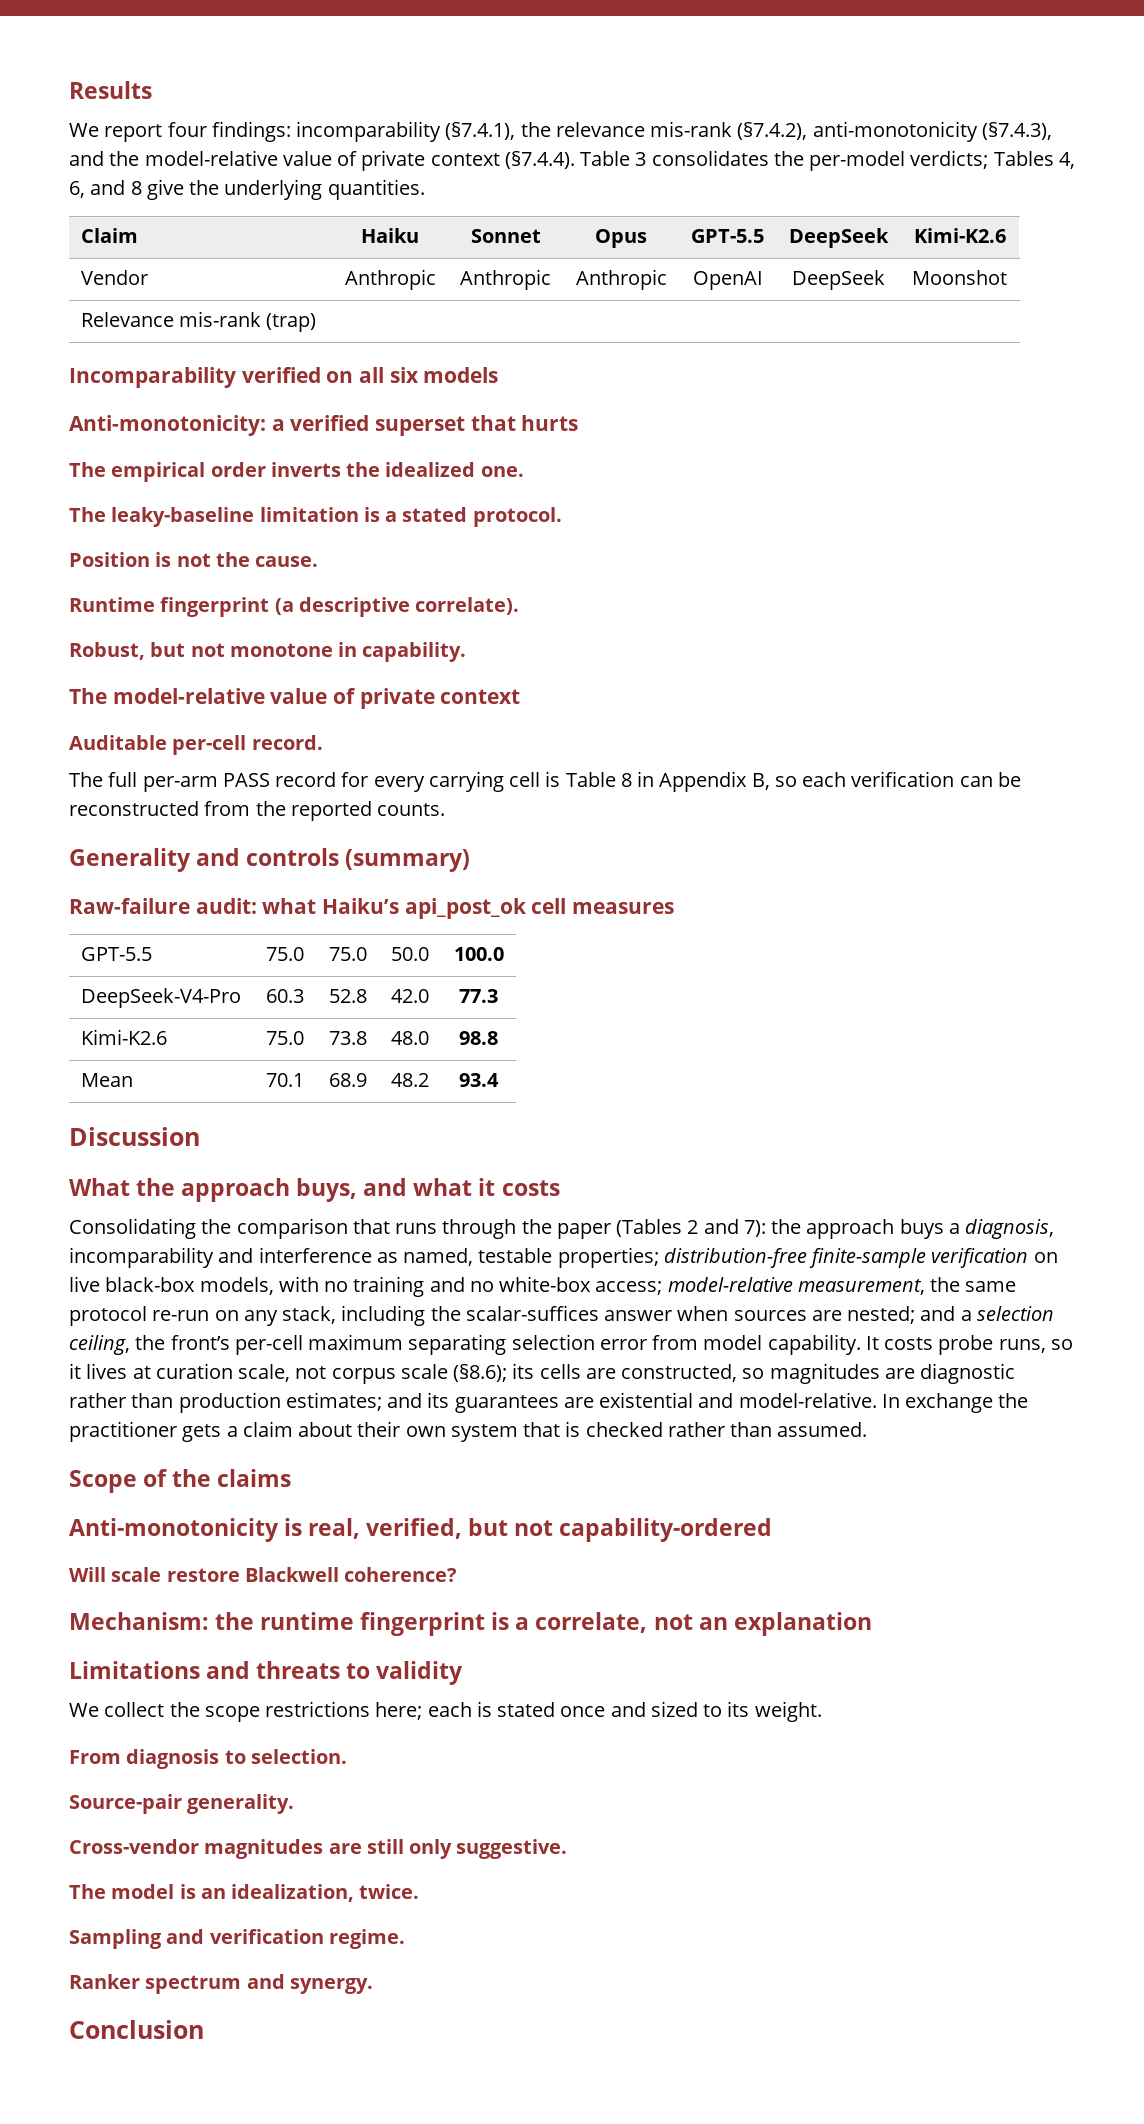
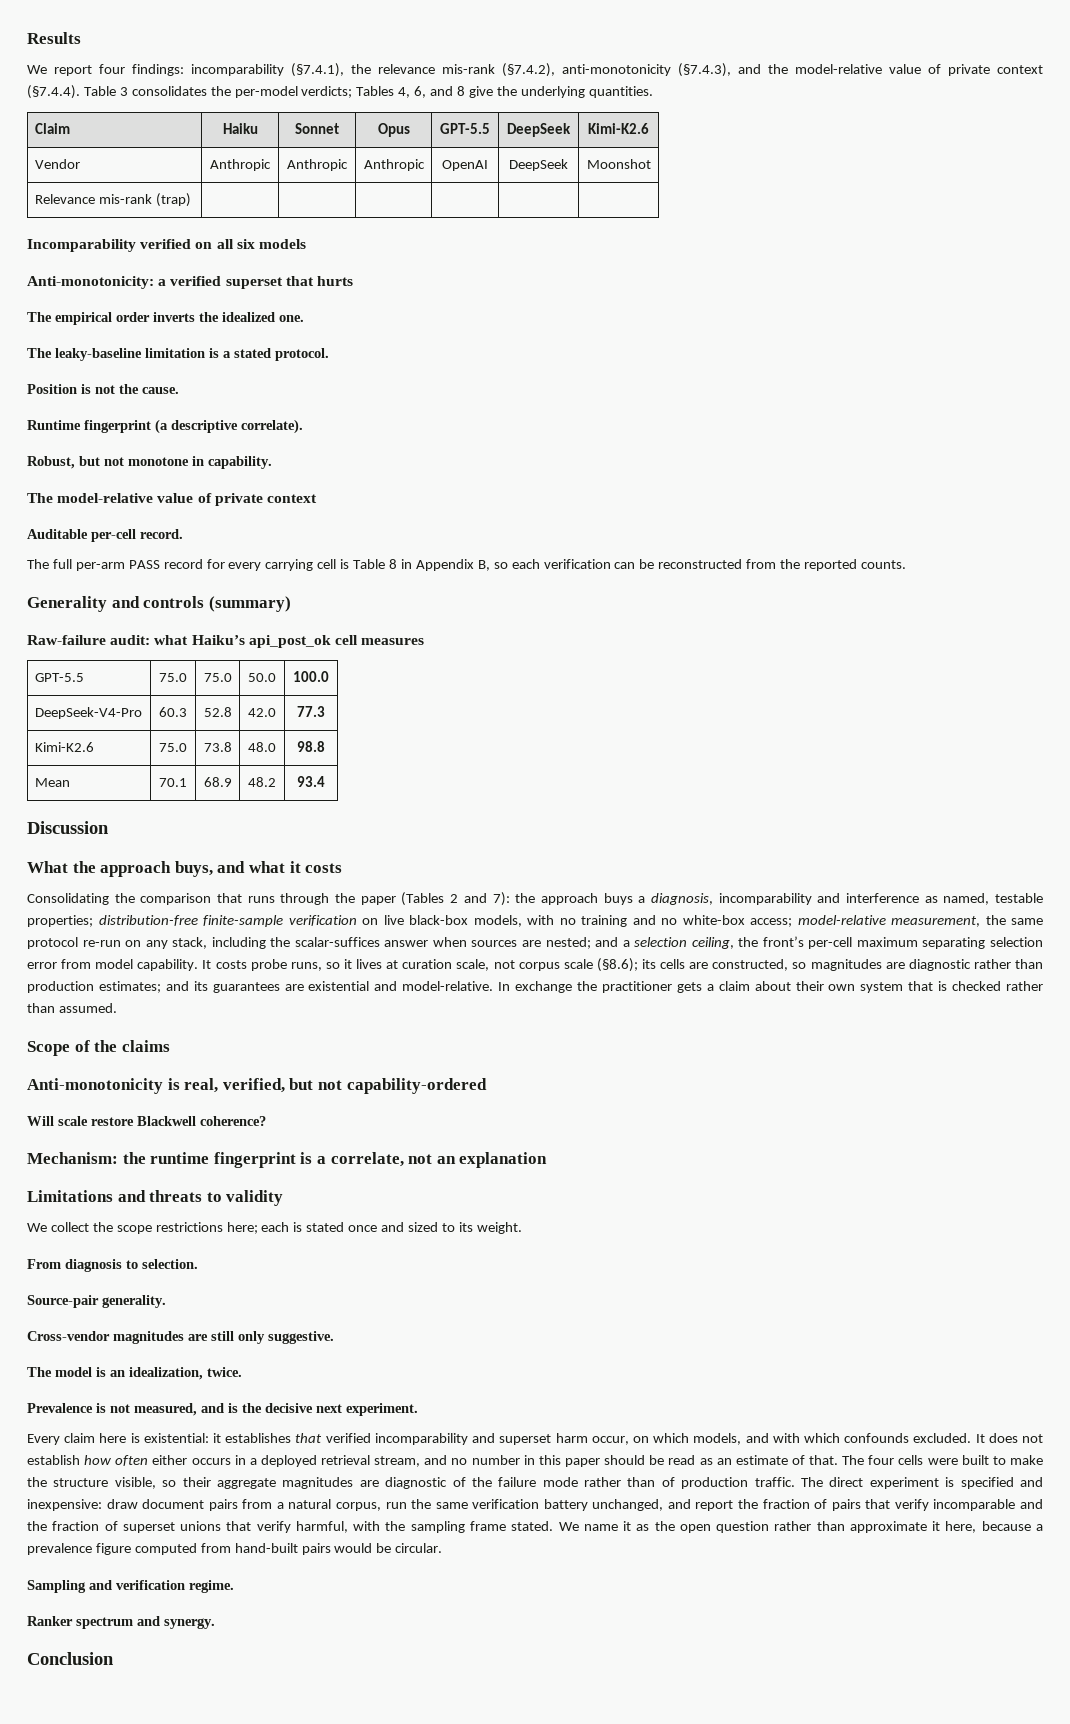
+ Prevalence is not measured, and is the decisive next experiment.
+ Every claim here is existential: it establishes that verified incomparability and superset harm occur, on which models, and with which confounds excluded. It does not establish how often either occurs in a deployed retrieval stream, and no number in this paper should be read as an estimate of that. The four cells were built to make the structure visible, so their aggregate magnitudes are diagnostic of the failure mode rather than of production traffic. The direct experiment is specified and inexpensive: draw document pairs from a natural corpus, run the same verification battery unchanged, and report the fraction of pairs that verify incomparable and the fraction of superset unions that verify harmful, with the sampling frame stated. We name it as the open question rather than approximate it here, because a prevalence figure computed from hand-built pairs would be circular.

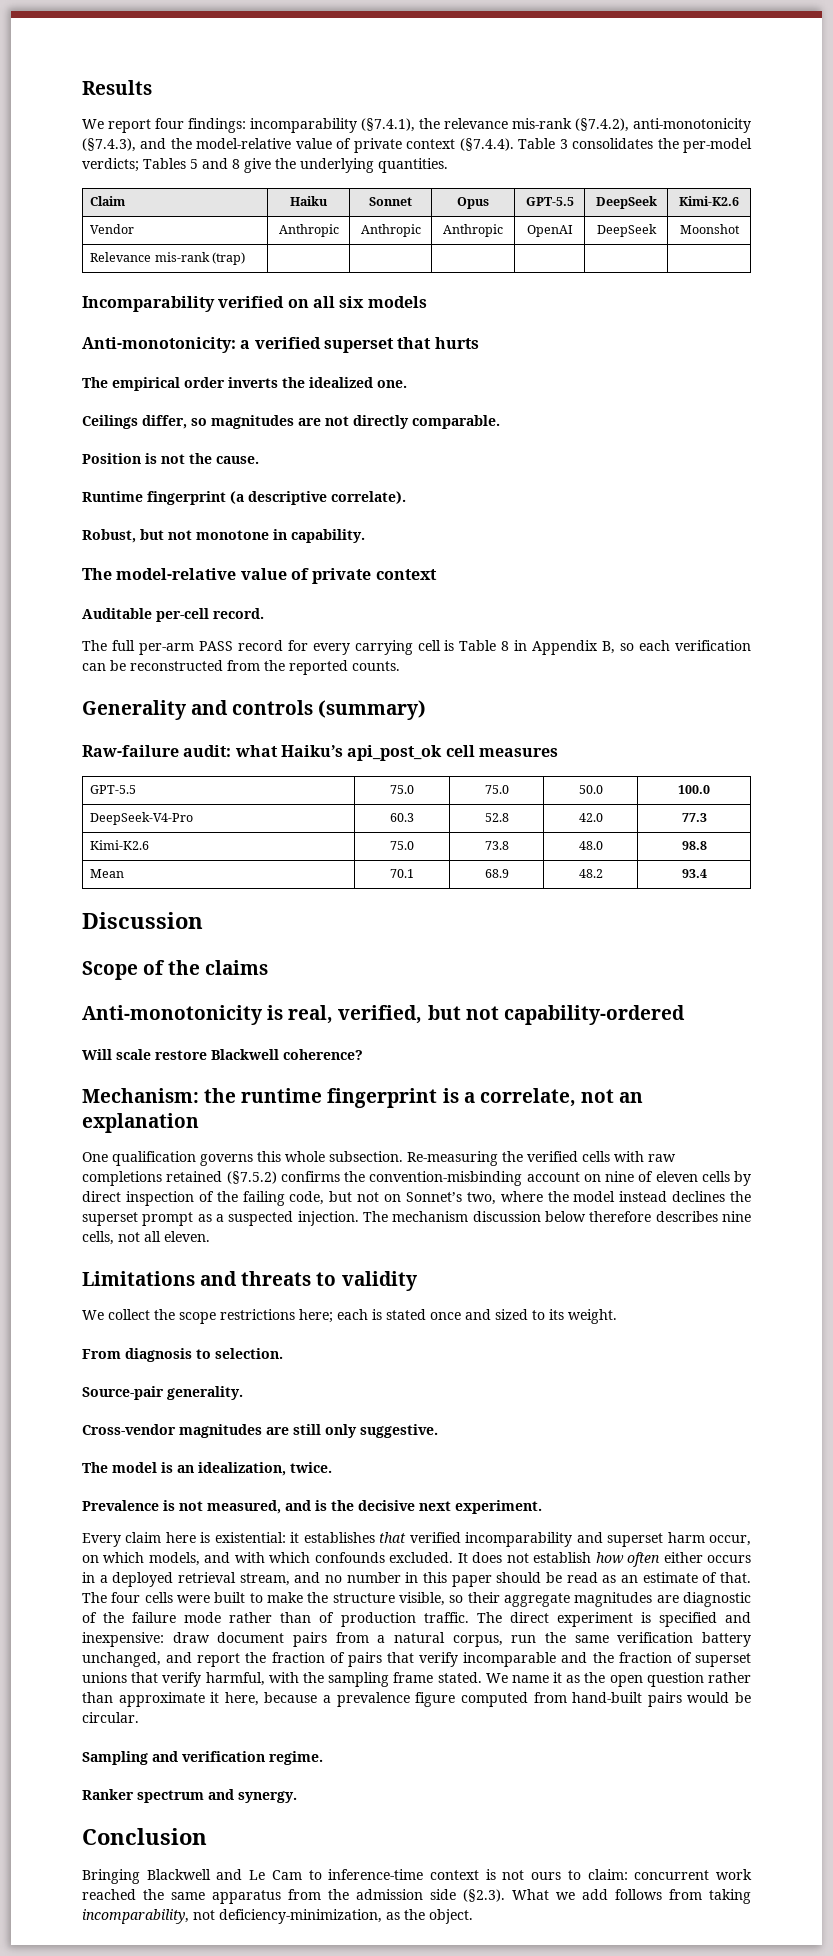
- We report four findings: incomparability (§7.4.1), the relevance mis-rank (§7.4.2), anti-monotonicity (§7.4.3), and the model-relative value of private context (§7.4.4). Table 3 consolidates the per-model verdicts; Tables 4, 6, and 8 give the underlying quantities.
+ We report four findings: incomparability (§7.4.1), the relevance mis-rank (§7.4.2), anti-monotonicity (§7.4.3), and the model-relative value of private context (§7.4.4). Table 3 consolidates the per-model verdicts; Tables 5 and 8 give the underlying quantities.
- The leaky-baseline limitation is a stated protocol.
+ Ceilings differ, so magnitudes are not directly comparable.
- What the approach buys, and what it costs
- Consolidating the comparison that runs through the paper (Tables 2 and 7): the approach buys a diagnosis, incomparability and interference as named, testable properties; distribution-free finite-sample verification on live black-box models, with no training and no white-box access; model-relative measurement, the same protocol re-run on any stack, including the scalar-suffices answer when sources are nested; and a selection ceiling, the front’s per-cell maximum separating selection error from model capability. It costs probe runs, so it lives at curation scale, not corpus scale (§8.6); its cells are constructed, so magnitudes are diagnostic rather than production estimates; and its guarantees are existential and model-relative. In exchange the practitioner gets a claim about their own system that is checked rather than assumed.
+ One qualification governs this whole subsection. Re-measuring the verified cells with raw completions retained (§7.5.2) confirms the convention-misbinding account on nine of eleven cells by direct inspection of the failing code, but not on Sonnet’s two, where the model instead declines the superset prompt as a suspected injection. The mechanism discussion below therefore describes nine cells, not all eleven.
+ Bringing Blackwell and Le Cam to inference-time context is not ours to claim: concurrent work reached the same apparatus from the admission side (§2.3). What we add follows from taking incomparability, not deficiency-minimization, as the object.

